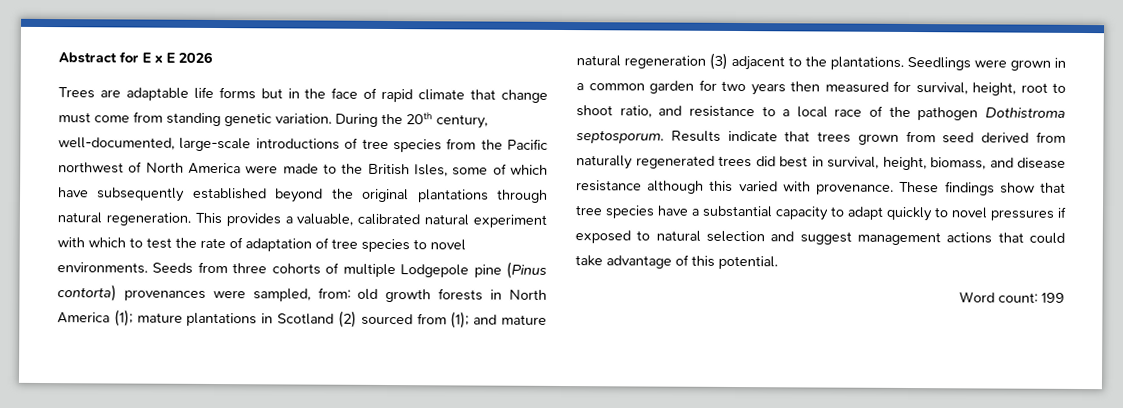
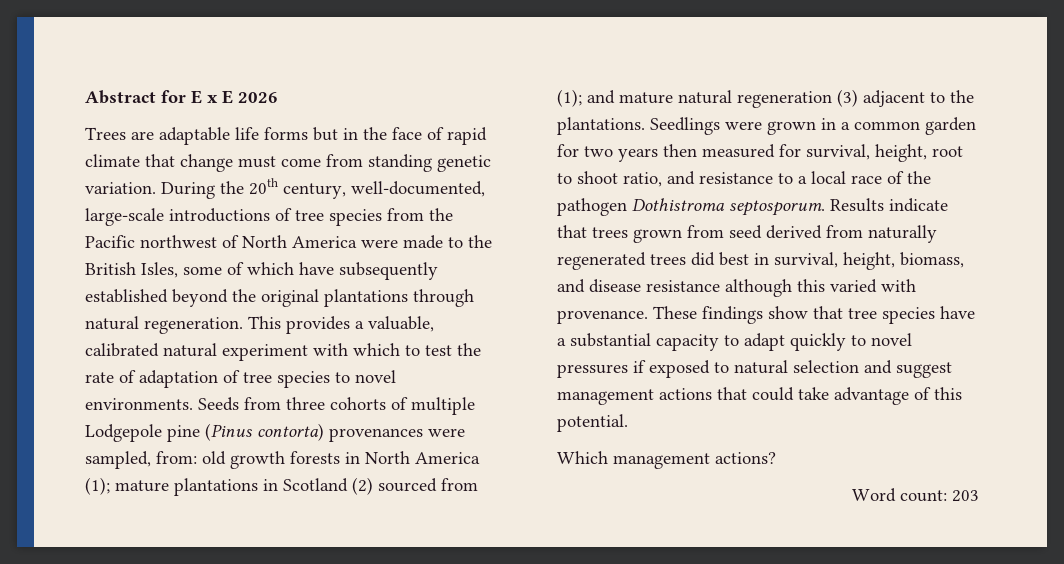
+ Which management actions?
- Word count: 199
+ Word count: 203

